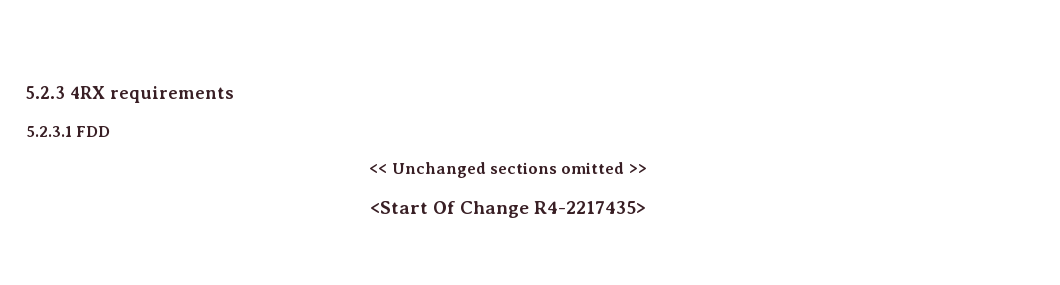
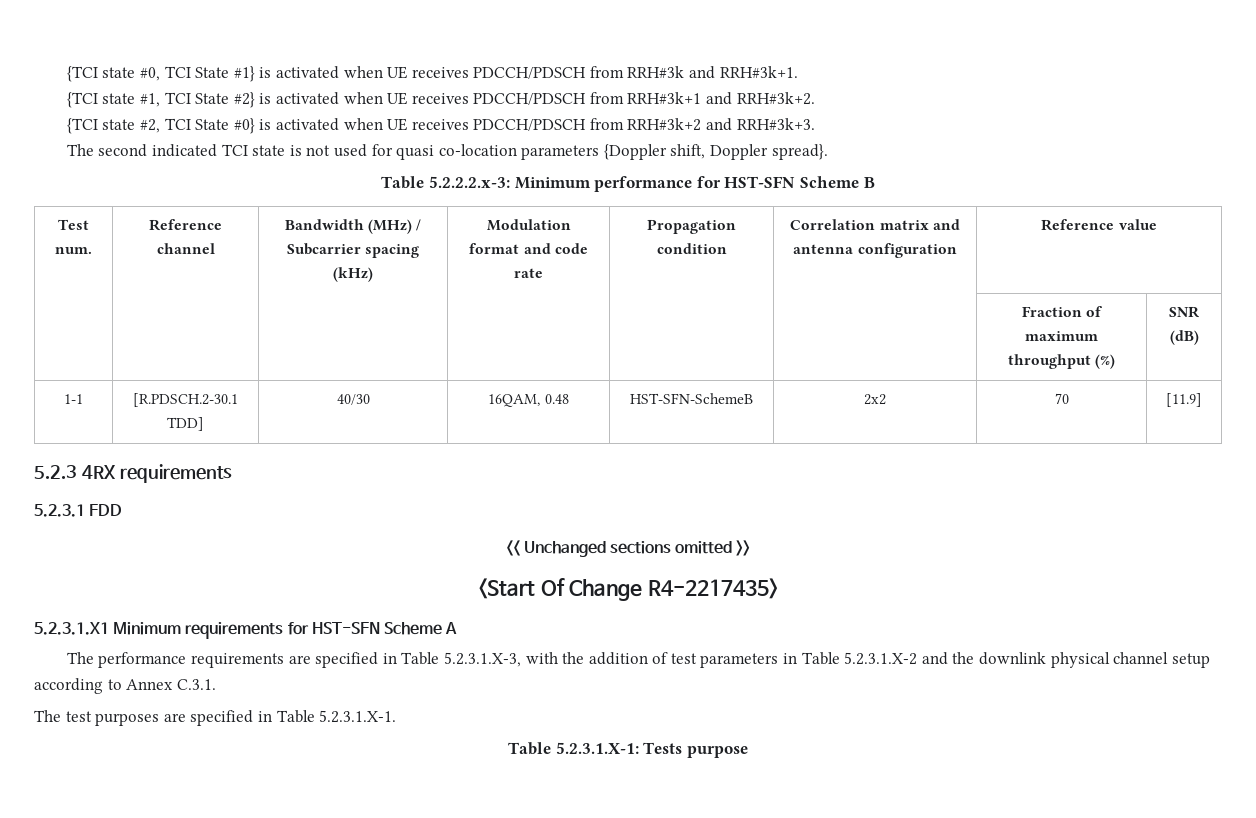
+ {TCI state #0, TCI State #1} is activated when UE receives PDCCH/PDSCH from RRH#3k and RRH#3k+1.
+ {TCI state #1, TCI State #2} is activated when UE receives PDCCH/PDSCH from RRH#3k+1 and RRH#3k+2.
+ {TCI state #2, TCI State #0} is activated when UE receives PDCCH/PDSCH from RRH#3k+2 and RRH#3k+3.
+ The second indicated TCI state is not used for quasi co-location parameters {Doppler shift, Doppler spread}.
+ Table 5.2.2.2.x-3: Minimum performance for HST-SFN Scheme B
+ Test num. | Reference channel | Bandwidth (MHz) / Subcarrier spacing (kHz) | Modulation format and code rate | Propagation condition | Correlation matrix and antenna configuration | Reference value
+ | | | | | | Fraction of maximum throughput (%) | SNR (dB)
+ 1-1 | [R.PDSCH.2-30.1 TDD] | 40/30 | 16QAM, 0.48 | HST-SFN-SchemeB | 2x2 | 70 | [11.9]
+ 5.2.3.1.X1 Minimum requirements for HST-SFN Scheme A
+ The performance requirements are specified in Table 5.2.3.1.X-3, with the addition of test parameters in Table 5.2.3.1.X-2 and the downlink physical channel setup according to Annex C.3.1.
+ The test purposes are specified in Table 5.2.3.1.X-1.
+ Table 5.2.3.1.X-1: Tests purpose

